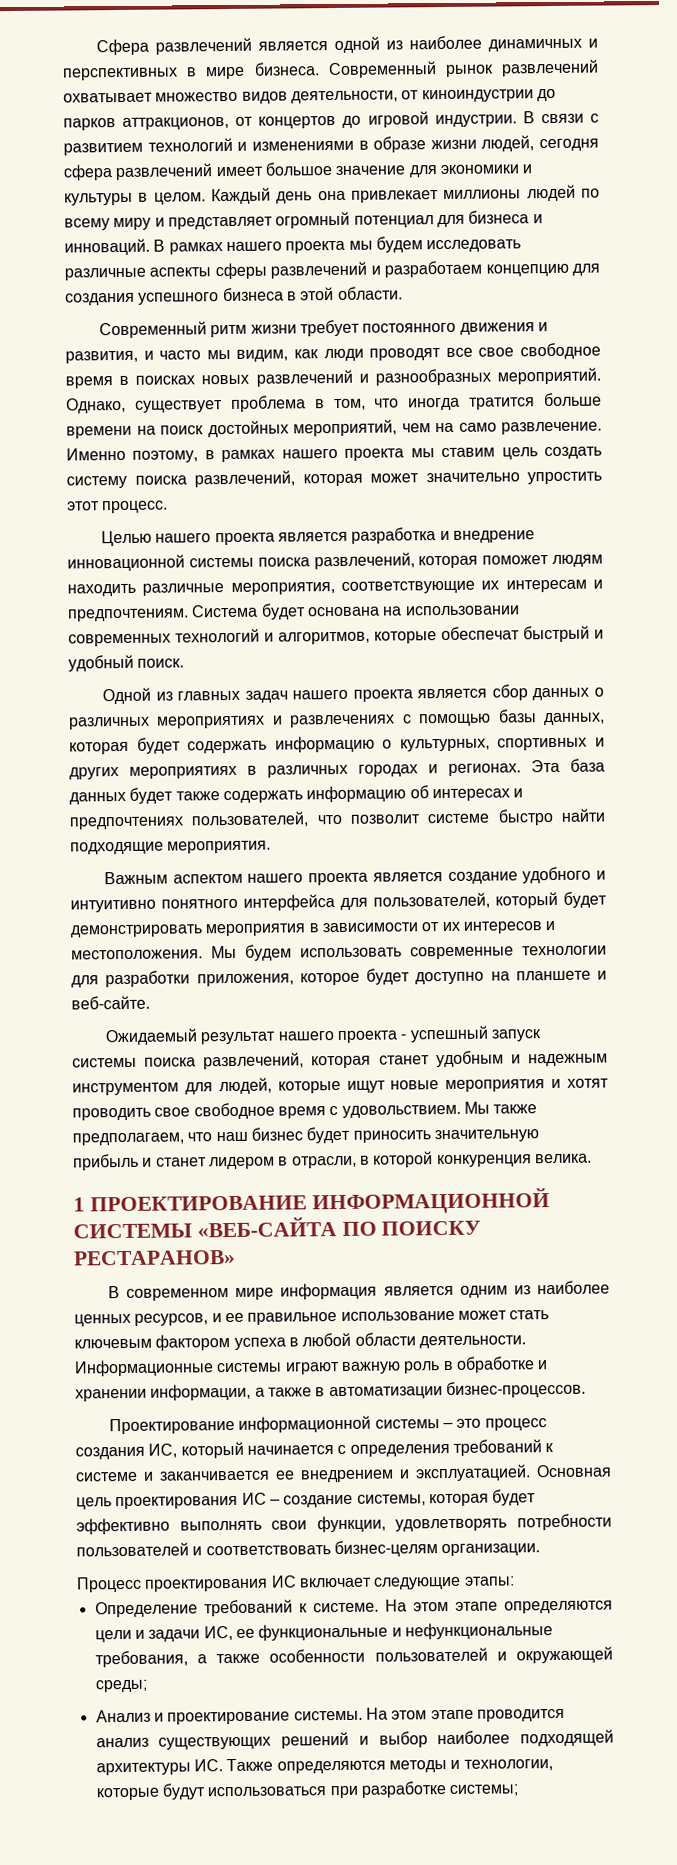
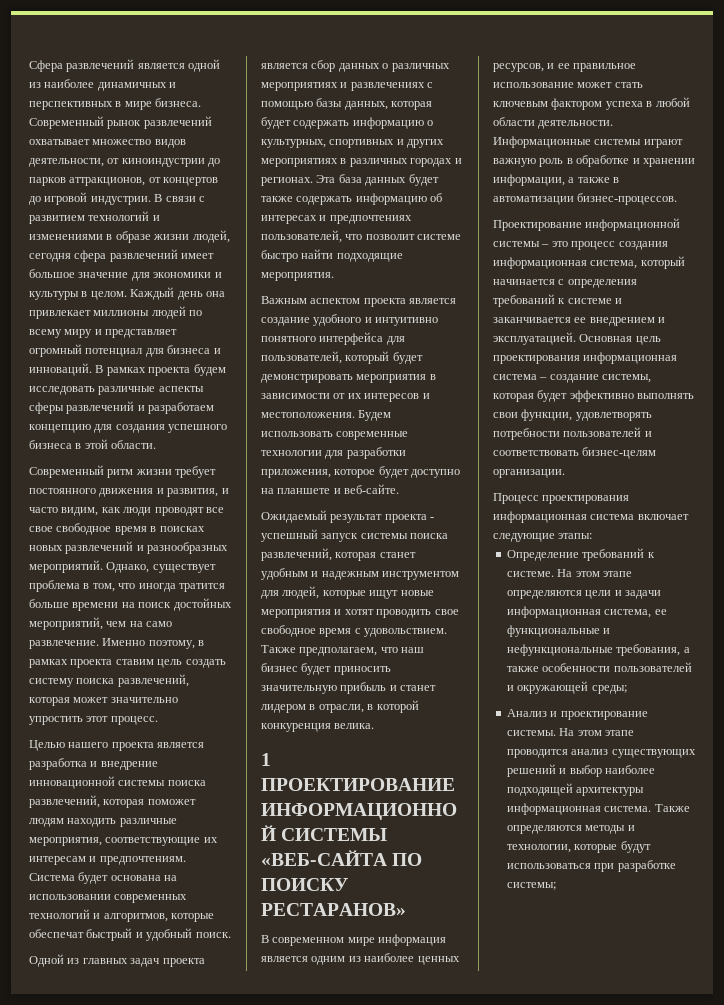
- В рамках нашего проекта мы будем исследовать различные аспекты сферы развлечений и разработаем концепцию для создания успешного бизнеса в этой области.
+ В рамках проекта будем исследовать различные аспекты сферы развлечений и разработаем концепцию для создания успешного бизнеса в этой области.
- Современный ритм жизни требует постоянного движения и развития, и часто мы видим, как люди проводят все свое свободное время в поисках новых развлечений и разнообразных мероприятий.
+ Современный ритм жизни требует постоянного движения и развития, и часто видим, как люди проводят все свое свободное время в поисках новых развлечений и разнообразных мероприятий.
- Именно поэтому, в рамках нашего проекта мы ставим цель создать систему поиска развлечений, которая может значительно упростить этот процесс.
+ Именно поэтому, в рамках проекта ставим цель создать систему поиска развлечений, которая может значительно упростить этот процесс.
- Одной из главных задач нашего проекта является сбор данных о различных мероприятиях и развлечениях с помощью базы данных, которая будет содержать информацию о культурных, спортивных и других мероприятиях в различных городах и регионах.
+ Одной из главных задач проекта является сбор данных о различных мероприятиях и развлечениях с помощью базы данных, которая будет содержать информацию о культурных, спортивных и других мероприятиях в различных городах и регионах.
- Важным аспектом нашего проекта является создание удобного и интуитивно понятного интерфейса для пользователей, который будет демонстрировать мероприятия в зависимости от их интересов и местоположения.
+ Важным аспектом проекта является создание удобного и интуитивно понятного интерфейса для пользователей, который будет демонстрировать мероприятия в зависимости от их интересов и местоположения.
- Мы будем использовать современные технологии для разработки приложения, которое будет доступно на планшете и веб-сайте.
+ Будем использовать современные технологии для разработки приложения, которое будет доступно на планшете и веб-сайте.
- Ожидаемый результат нашего проекта - успешный запуск системы поиска развлечений, которая станет удобным и надежным инструментом для людей, которые ищут новые мероприятия и хотят проводить свое свободное время с удовольствием.
+ Ожидаемый результат проекта - успешный запуск системы поиска развлечений, которая станет удобным и надежным инструментом для людей, которые ищут новые мероприятия и хотят проводить свое свободное время с удовольствием.
- Мы также предполагаем, что наш бизнес будет приносить значительную прибыль и станет лидером в отрасли, в которой конкуренция велика.
+ Также предполагаем, что наш бизнес будет приносить значительную прибыль и станет лидером в отрасли, в которой конкуренция велика.
- Проектирование информационной системы – это процесс создания ИС, который начинается с определения требований к системе и заканчивается ее внедрением и эксплуатацией.
+ Проектирование информационной системы – это процесс создания информационная система, который начинается с определения требований к системе и заканчивается ее внедрением и эксплуатацией.
- Основная цель проектирования ИС – создание системы, которая будет эффективно выполнять свои функции, удовлетворять потребности пользователей и соответствовать бизнес-целям организации.
+ Основная цель проектирования информационная система – создание системы, которая будет эффективно выполнять свои функции, удовлетворять потребности пользователей и соответствовать бизнес-целям организации.
- Процесс проектирования ИС включает следующие этапы:
+ Процесс проектирования информационная система включает следующие этапы:
- На этом этапе определяются цели и задачи ИС, ее функциональные и нефункциональные требования, а также особенности пользователей и окружающей среды;
+ На этом этапе определяются цели и задачи информационная система, ее функциональные и нефункциональные требования, а также особенности пользователей и окружающей среды;
- На этом этапе проводится анализ существующих решений и выбор наиболее подходящей архитектуры ИС. Также определяются методы и технологии, которые будут использоваться при разработке системы;
+ На этом этапе проводится анализ существующих решений и выбор наиболее подходящей архитектуры информационная система. Также определяются методы и технологии, которые будут использоваться при разработке системы;

